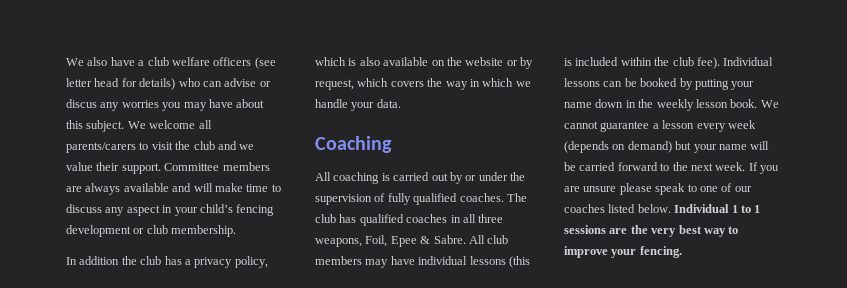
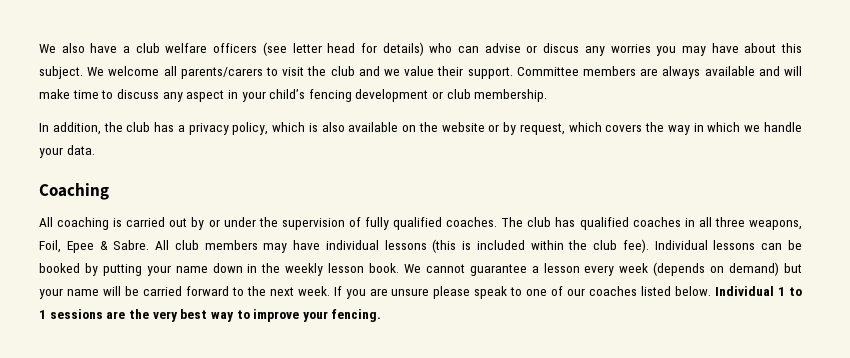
- In addition the club has a privacy policy, which is also available on the website or by request, which covers the way in which we handle your data.
+ In addition, the club has a privacy policy, which is also available on the website or by request, which covers the way in which we handle your data.

